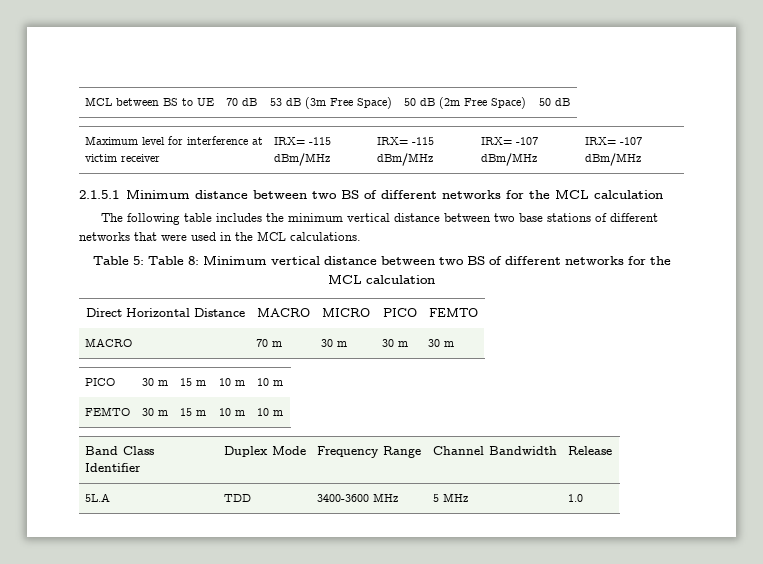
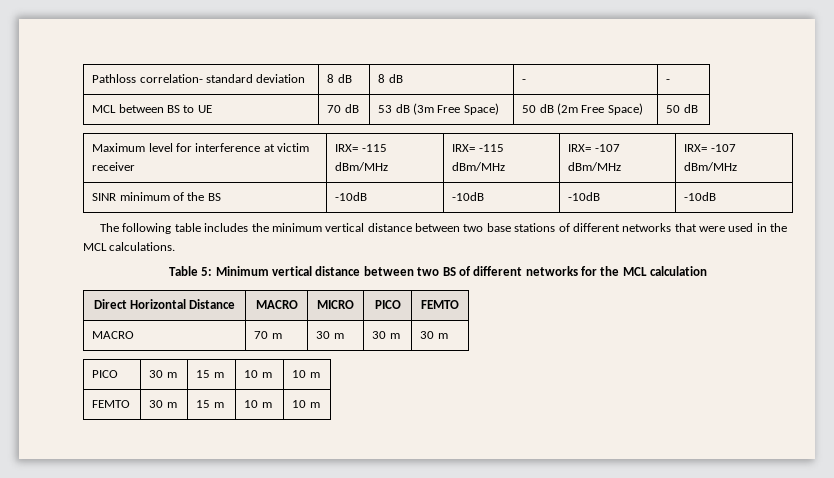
+ Pathloss correlation- standard deviation | 8 dB | 8 dB | - | -
- 2.1.5.1 Minimum distance between two BS of different networks for the MCL calculation
+ SINR minimum of the BS | -10dB | -10dB | -10dB | -10dB
- Table 5: Table 8: Minimum vertical distance between two BS of different networks for the MCL calculation
+ Table 5: Minimum vertical distance between two BS of different networks for the MCL calculation
- Band Class Identifier | Duplex Mode | Frequency Range | Channel Bandwidth | Release
- 5L.A | TDD | 3400-3600 MHz | 5 MHz | 1.0

